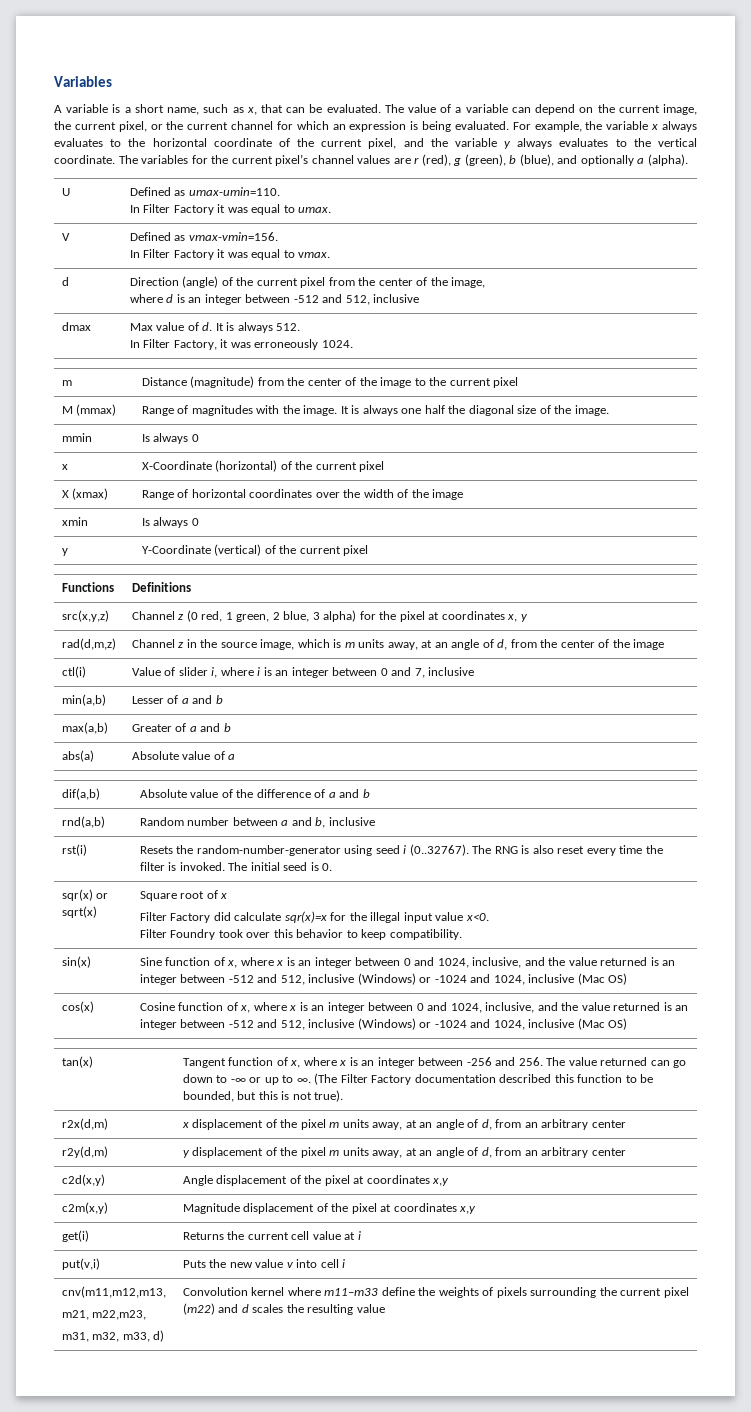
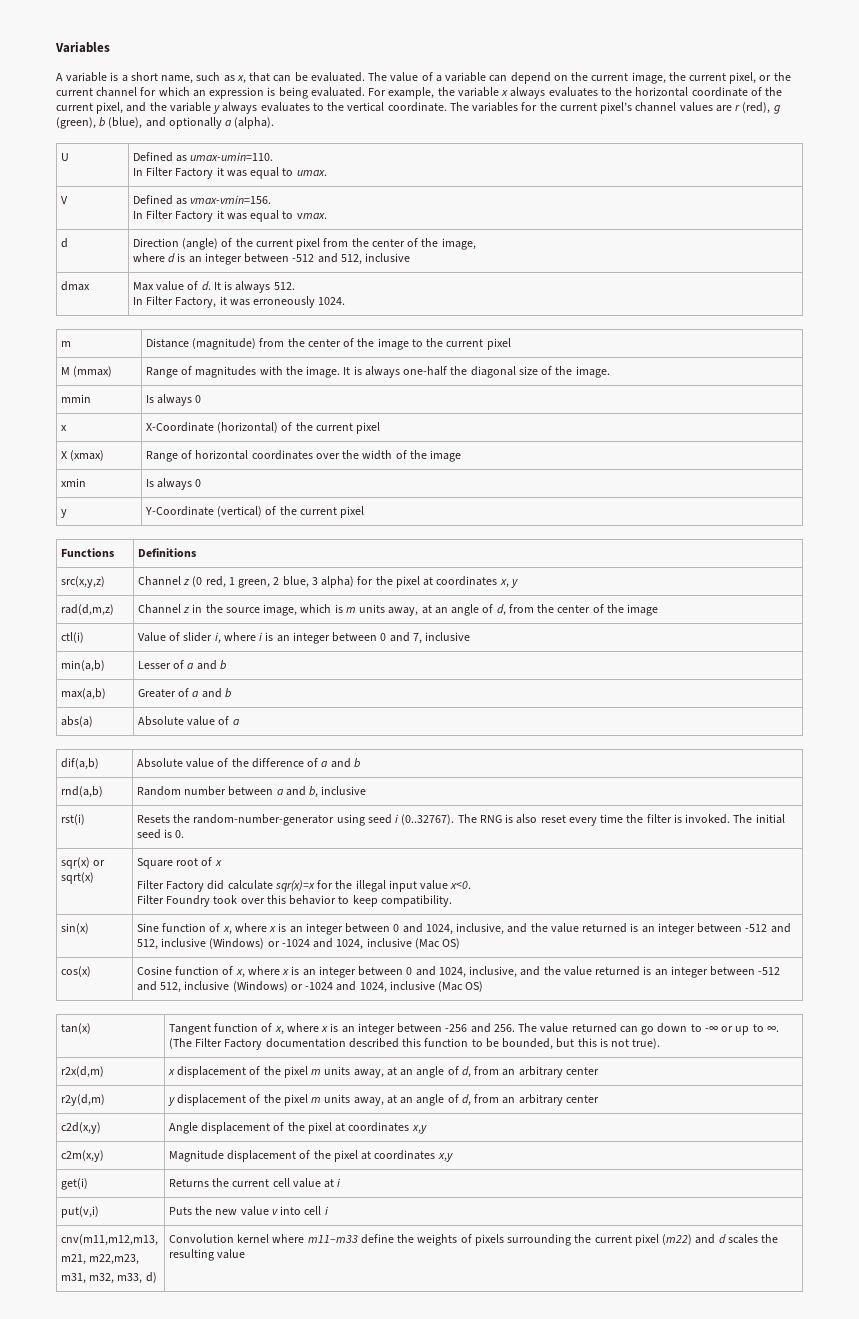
- M (mmax) | Range of magnitudes with the image. It is always one half the diagonal size of the image.
+ M (mmax) | Range of magnitudes with the image. It is always one-half the diagonal size of the image.

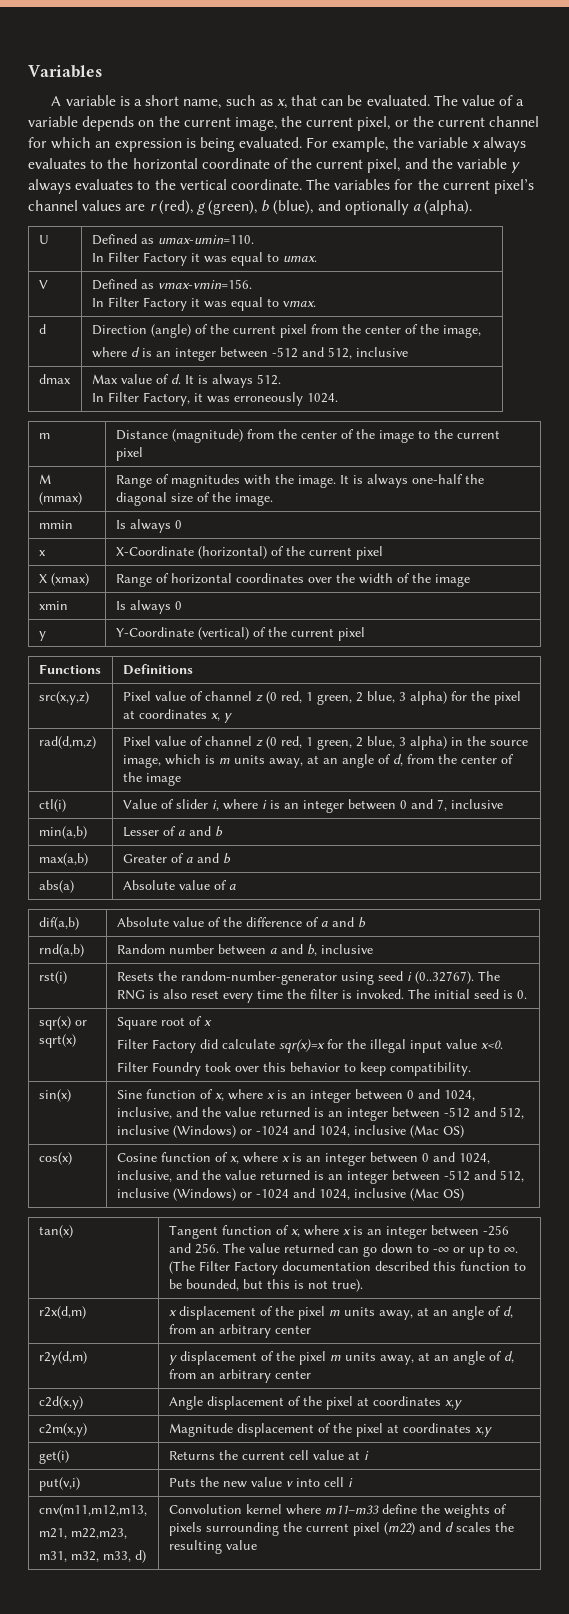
- The value of a variable can depend on the current image, the current pixel, or the current channel for which an expression is being evaluated.
+ The value of a variable depends on the current image, the current pixel, or the current channel for which an expression is being evaluated.
- src(x,y,z) | Channel z (0 red, 1 green, 2 blue, 3 alpha) for the pixel at coordinates x, y
+ src(x,y,z) | Pixel value of channel z (0 red, 1 green, 2 blue, 3 alpha) for the pixel at coordinates x, y
- rad(d,m,z) | Channel z in the source image, which is m units away, at an angle of d, from the center of the image
+ rad(d,m,z) | Pixel value of channel z (0 red, 1 green, 2 blue, 3 alpha) in the source image, which is m units away, at an angle of d, from the center of the image

